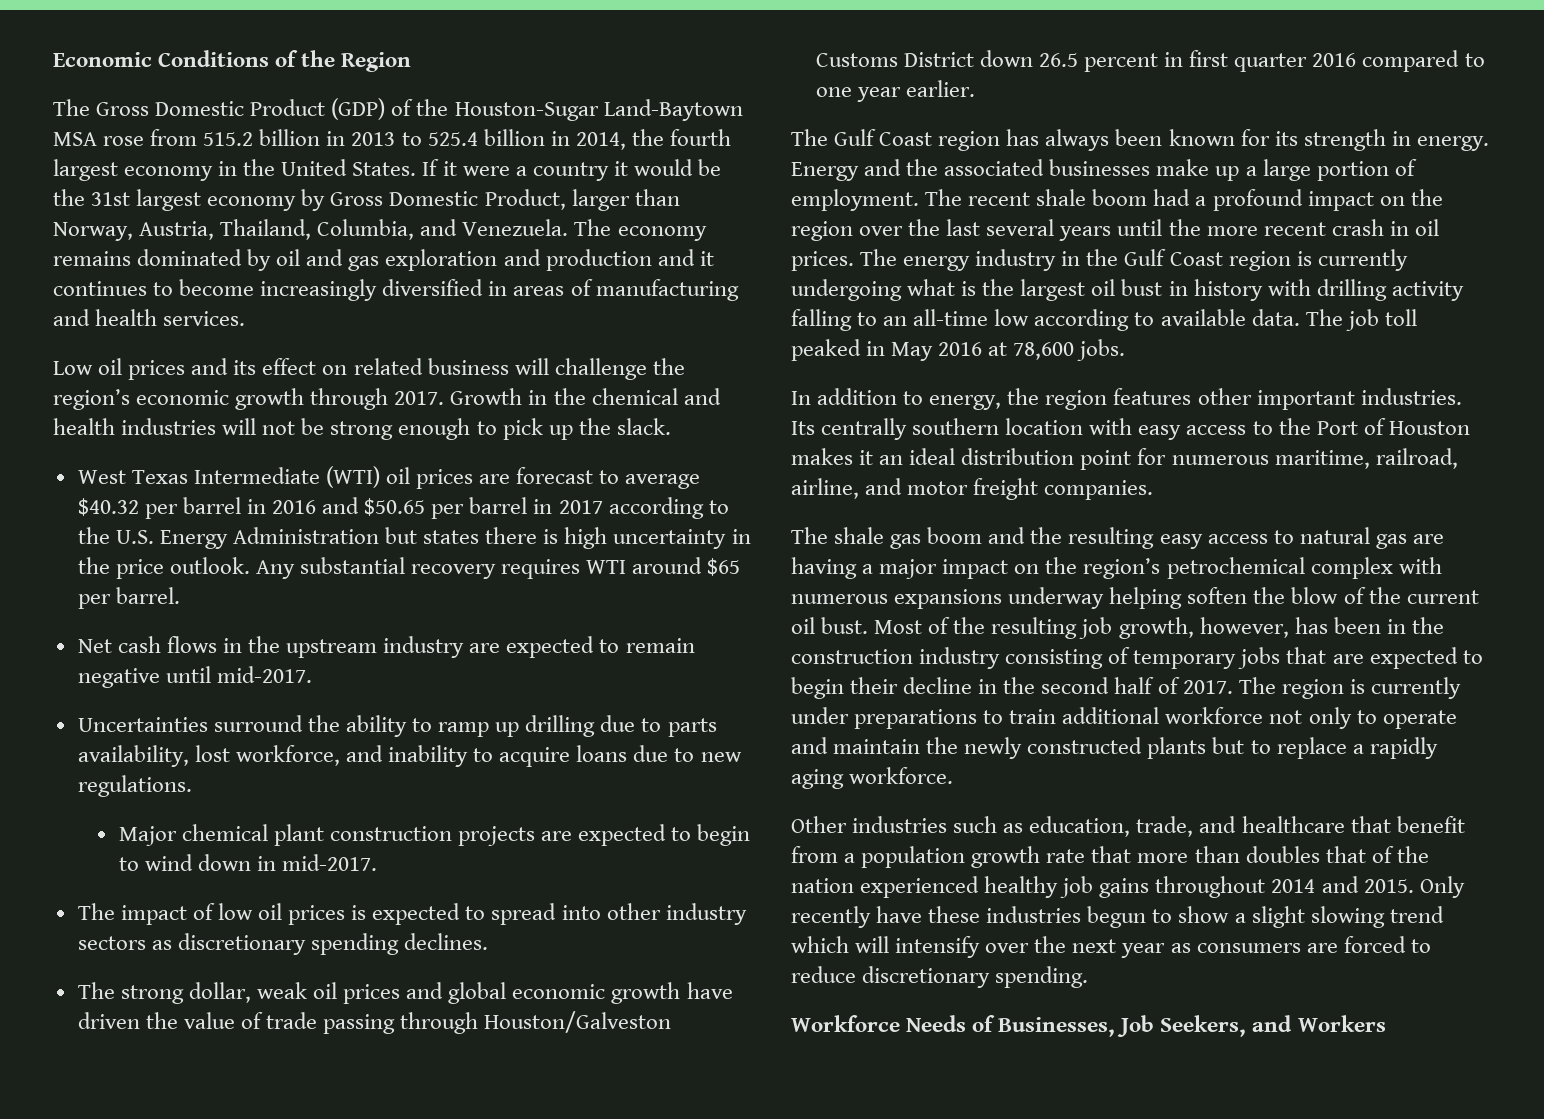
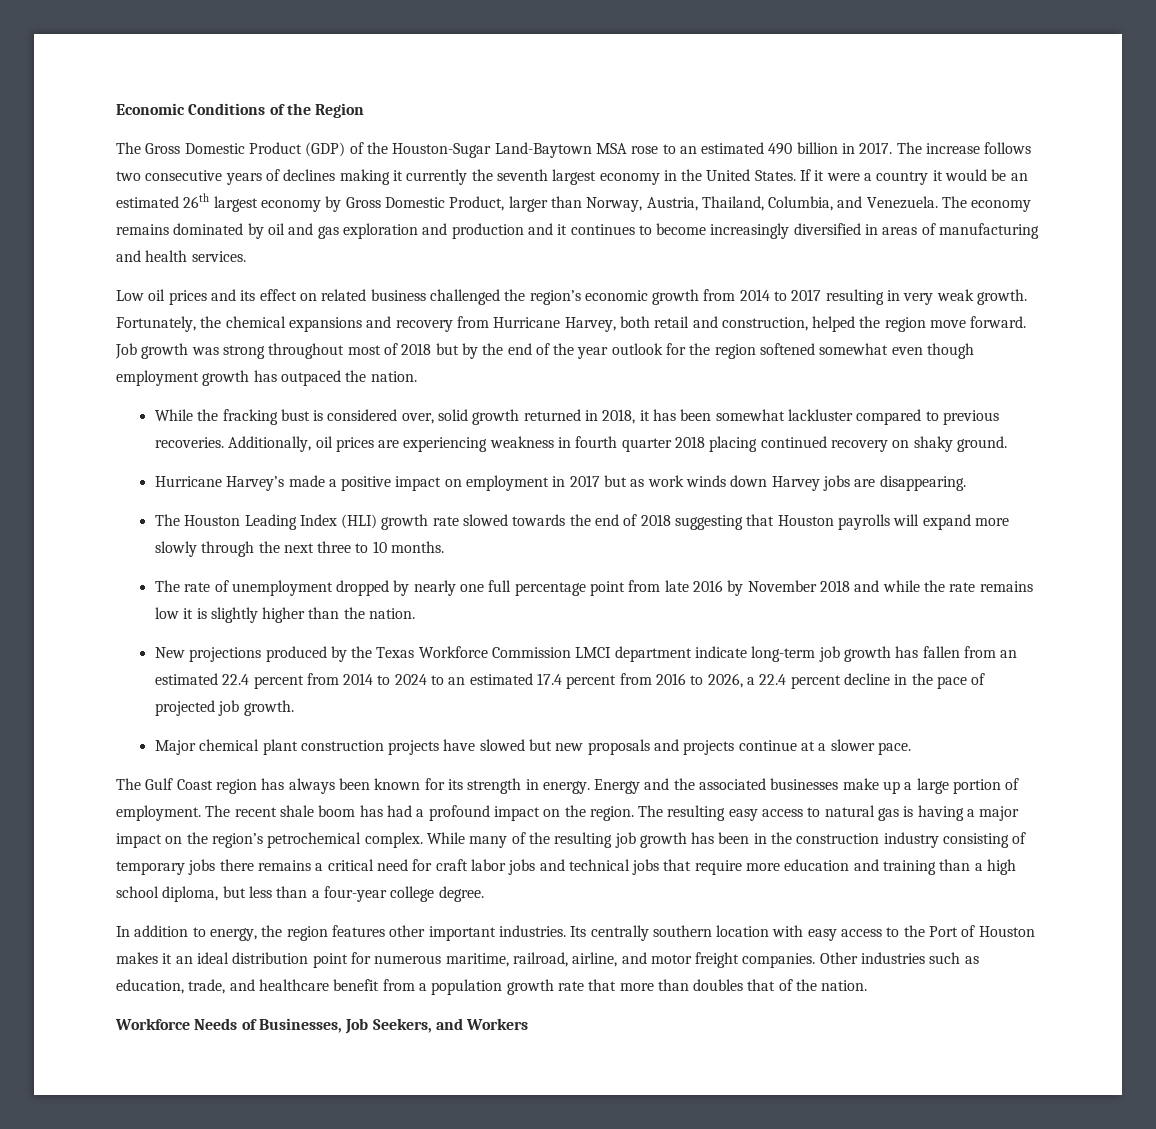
- The Gross Domestic Product (GDP) of the Houston-Sugar Land-Baytown MSA rose from 515.2 billion in 2013 to 525.4 billion in 2014, the fourth largest economy in the United States.
+ The Gross Domestic Product (GDP) of the Houston-Sugar Land-Baytown MSA rose to an estimated 490 billion in 2017. The increase follows two consecutive years of declines making it currently the seventh largest economy in the United States.
- If it were a country it would be the 31st largest economy by Gross Domestic Product, larger than Norway, Austria, Thailand, Columbia, and Venezuela.
+ If it were a country it would be an estimated 26th largest economy by Gross Domestic Product, larger than Norway, Austria, Thailand, Columbia, and Venezuela.
- Low oil prices and its effect on related business will challenge the region’s economic growth through 2017. Growth in the chemical and health industries will not be strong enough to pick up the slack.
- West Texas Intermediate (WTI) oil prices are forecast to average $40.32 per barrel in 2016 and $50.65 per barrel in 2017 according to the U.S. Energy Administration but states there is high uncertainty in the price outlook. Any substantial recovery requires WTI around $65 per barrel.
- Net cash flows in the upstream industry are expected to remain negative until mid-2017.
- Uncertainties surround the ability to ramp up drilling due to parts availability, lost workforce, and inability to acquire loans due to new regulations.
+ Low oil prices and its effect on related business challenged the region’s economic growth from 2014 to 2017 resulting in very weak growth. Fortunately, the chemical expansions and recovery from Hurricane Harvey, both retail and construction, helped the region move forward. Job growth was strong throughout most of 2018 but by the end of the year outlook for the region softened somewhat even though employment growth has outpaced the nation.
+ While the fracking bust is considered over, solid growth returned in 2018, it has been somewhat lackluster compared to previous recoveries. Additionally, oil prices are experiencing weakness in fourth quarter 2018 placing continued recovery on shaky ground.
+ Hurricane Harvey’s made a positive impact on employment in 2017 but as work winds down Harvey jobs are disappearing.
+ The Houston Leading Index (HLI) growth rate slowed towards the end of 2018 suggesting that Houston payrolls will expand more slowly through the next three to 10 months.
+ The rate of unemployment dropped by nearly one full percentage point from late 2016 by November 2018 and while the rate remains low it is slightly higher than the nation.
+ New projections produced by the Texas Workforce Commission LMCI department indicate long-term job growth has fallen from an estimated 22.4 percent from 2014 to 2024 to an estimated 17.4 percent from 2016 to 2026, a 22.4 percent decline in the pace of projected job growth.
- Major chemical plant construction projects are expected to begin to wind down in mid-2017.
- The impact of low oil prices is expected to spread into other industry sectors as discretionary spending declines.
- The strong dollar, weak oil prices and global economic growth have driven the value of trade passing through Houston/Galveston Customs District down 26.5 percent in first quarter 2016 compared to one year earlier.
+ Major chemical plant construction projects have slowed but new proposals and projects continue at a slower pace.
- The recent shale boom had a profound impact on the region over the last several years until the more recent crash in oil prices. The energy industry in the Gulf Coast region is currently undergoing what is the largest oil bust in history with drilling activity falling to an all-time low according to available data. The job toll peaked in May 2016 at 78,600 jobs.
+ The recent shale boom has had a profound impact on the region. The resulting easy access to natural gas is having a major impact on the region’s petrochemical complex. While many of the resulting job growth has been in the construction industry consisting of temporary jobs there remains a critical need for craft labor jobs and technical jobs that require more education and training than a high school diploma, but less than a four-year college degree.
- Its centrally southern location with easy access to the Port of Houston makes it an ideal distribution point for numerous maritime, railroad, airline, and motor freight companies.
- The shale gas boom and the resulting easy access to natural gas are having a major impact on the region’s petrochemical complex with numerous expansions underway helping soften the blow of the current oil bust. Most of the resulting job growth, however, has been in the construction industry consisting of temporary jobs that are expected to begin their decline in the second half of 2017. The region is currently under preparations to train additional workforce not only to operate and maintain the newly constructed plants but to replace a rapidly aging workforce.
- Other industries such as education, trade, and healthcare that benefit from a population growth rate that more than doubles that of the nation experienced healthy job gains throughout 2014 and 2015. Only recently have these industries begun to show a slight slowing trend which will intensify over the next year as consumers are forced to reduce discretionary spending.
+ Its centrally southern location with easy access to the Port of Houston makes it an ideal distribution point for numerous maritime, railroad, airline, and motor freight companies. Other industries such as education, trade, and healthcare benefit from a population growth rate that more than doubles that of the nation.

